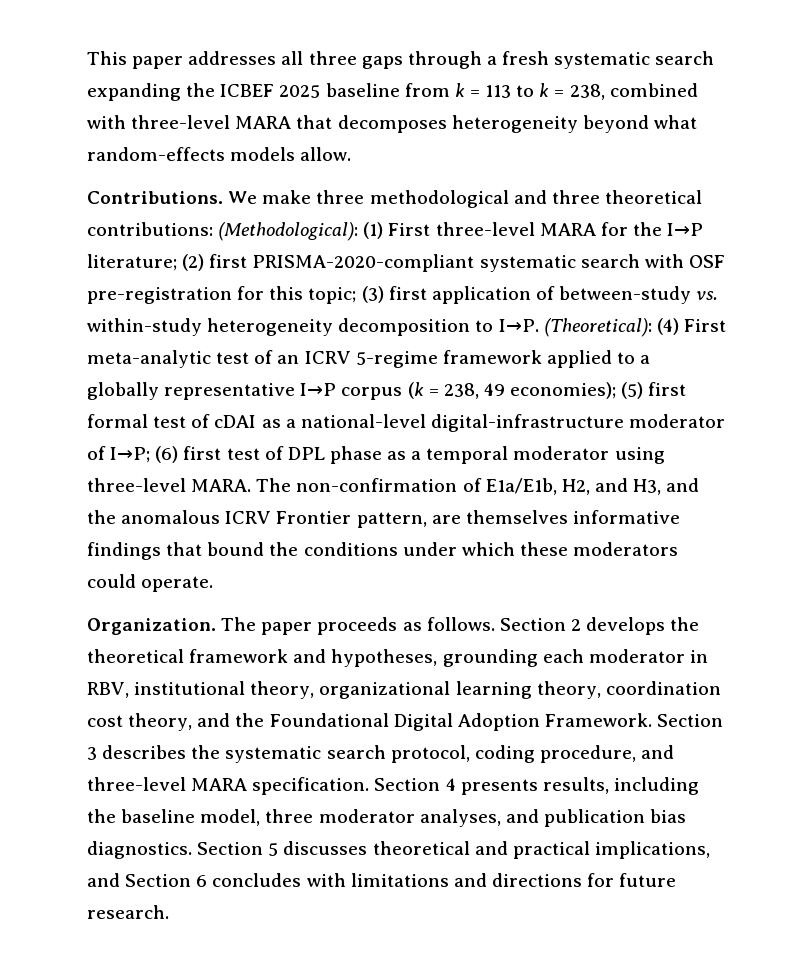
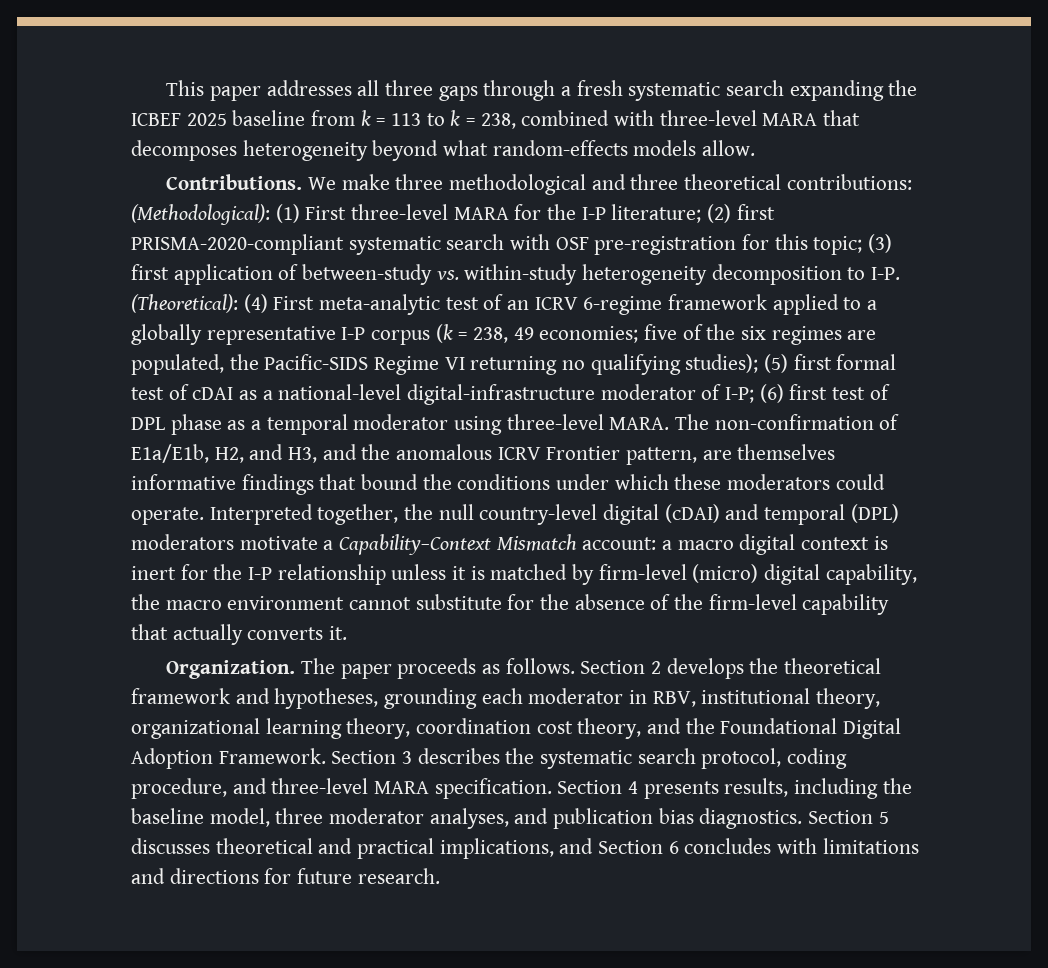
- (1) First three-level MARA for the I→P literature;
+ (1) First three-level MARA for the I-P literature;
- (3) first application of between-study vs. within-study heterogeneity decomposition to I→P. (Theoretical):
+ (3) first application of between-study vs. within-study heterogeneity decomposition to I-P. (Theoretical):
- (4) First meta-analytic test of an ICRV 5-regime framework applied to a globally representative I→P corpus (k = 238, 49 economies);
+ (4) First meta-analytic test of an ICRV 6-regime framework applied to a globally representative I-P corpus (k = 238, 49 economies; five of the six regimes are populated, the Pacific-SIDS Regime VI returning no qualifying studies);
- (5) first formal test of cDAI as a national-level digital-infrastructure moderator of I→P;
+ (5) first formal test of cDAI as a national-level digital-infrastructure moderator of I-P;
+ Interpreted together, the null country-level digital (cDAI) and temporal (DPL) moderators motivate a Capability–Context Mismatch account: a macro digital context is inert for the I-P relationship unless it is matched by firm-level (micro) digital capability, the macro environment cannot substitute for the absence of the firm-level capability that actually converts it.

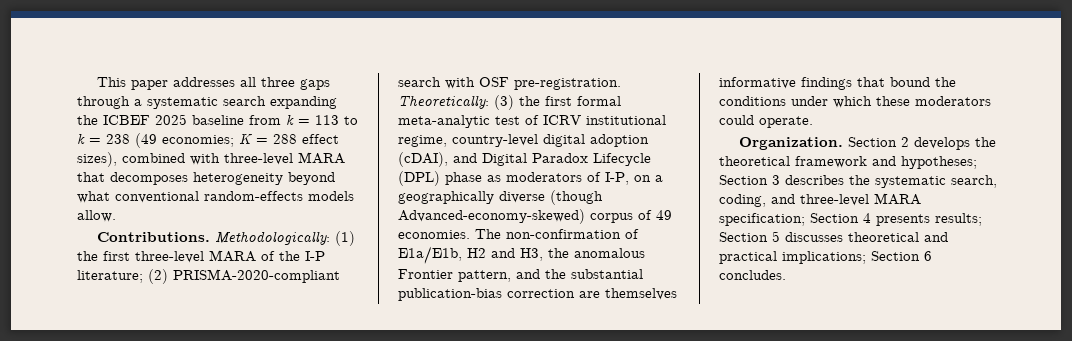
- This paper addresses all three gaps through a fresh systematic search expanding the ICBEF 2025 baseline from k = 113 to k = 238, combined with three-level MARA that decomposes heterogeneity beyond what random-effects models allow.
+ This paper addresses all three gaps through a systematic search expanding the ICBEF 2025 baseline from k = 113 to k = 238 (49 economies; K = 288 effect sizes), combined with three-level MARA that decomposes heterogeneity beyond what conventional random-effects models allow.
- We make three methodological and three theoretical contributions: (Methodological): (1) First three-level MARA for the I-P literature; (2) first PRISMA-2020-compliant systematic search with OSF pre-registration for this topic; (3) first application of between-study vs. within-study heterogeneity decomposition to I-P. (Theoretical): (4) First meta-analytic test of an ICRV 6-regime framework applied to a globally representative I-P corpus (k = 238, 49 economies; five of the six regimes are populated, the Pacific-SIDS Regime VI returning no qualifying studies); (5) first formal test of cDAI as a national-level digital-infrastructure moderator of I-P; (6) first test of DPL phase as a temporal moderator using three-level MARA.
+ Methodologically: (1) the first three-level MARA of the I-P literature; (2) PRISMA-2020-compliant search with OSF pre-registration. Theoretically: (3) the first formal meta-analytic test of ICRV institutional regime, country-level digital adoption (cDAI), and Digital Paradox Lifecycle (DPL) phase as moderators of I-P, on a geographically diverse (though Advanced-economy-skewed) corpus of 49 economies.
- The non-confirmation of E1a/E1b, H2, and H3, and the anomalous ICRV Frontier pattern, are themselves informative findings that bound the conditions under which these moderators could operate. Interpreted together, the null country-level digital (cDAI) and temporal (DPL) moderators motivate a Capability–Context Mismatch account: a macro digital context is inert for the I-P relationship unless it is matched by firm-level (micro) digital capability, the macro environment cannot substitute for the absence of the firm-level capability that actually converts it.
- Organization. The paper proceeds as follows.
+ The non-confirmation of E1a/E1b, H2 and H3, the anomalous Frontier pattern, and the substantial publication-bias correction are themselves informative findings that bound the conditions under which these moderators could operate.
+ Organization.
- Section 2 develops the theoretical framework and hypotheses, grounding each moderator in RBV, institutional theory, organizational learning theory, coordination cost theory, and the Foundational Digital Adoption Framework. Section 3 describes the systematic search protocol, coding procedure, and three-level MARA specification. Section 4 presents results, including the baseline model, three moderator analyses, and publication bias diagnostics. Section 5 discusses theoretical and practical implications, and Section 6 concludes with limitations and directions for future research.
+ Section 2 develops the theoretical framework and hypotheses; Section 3 describes the systematic search, coding, and three-level MARA specification; Section 4 presents results; Section 5 discusses theoretical and practical implications; Section 6 concludes.

